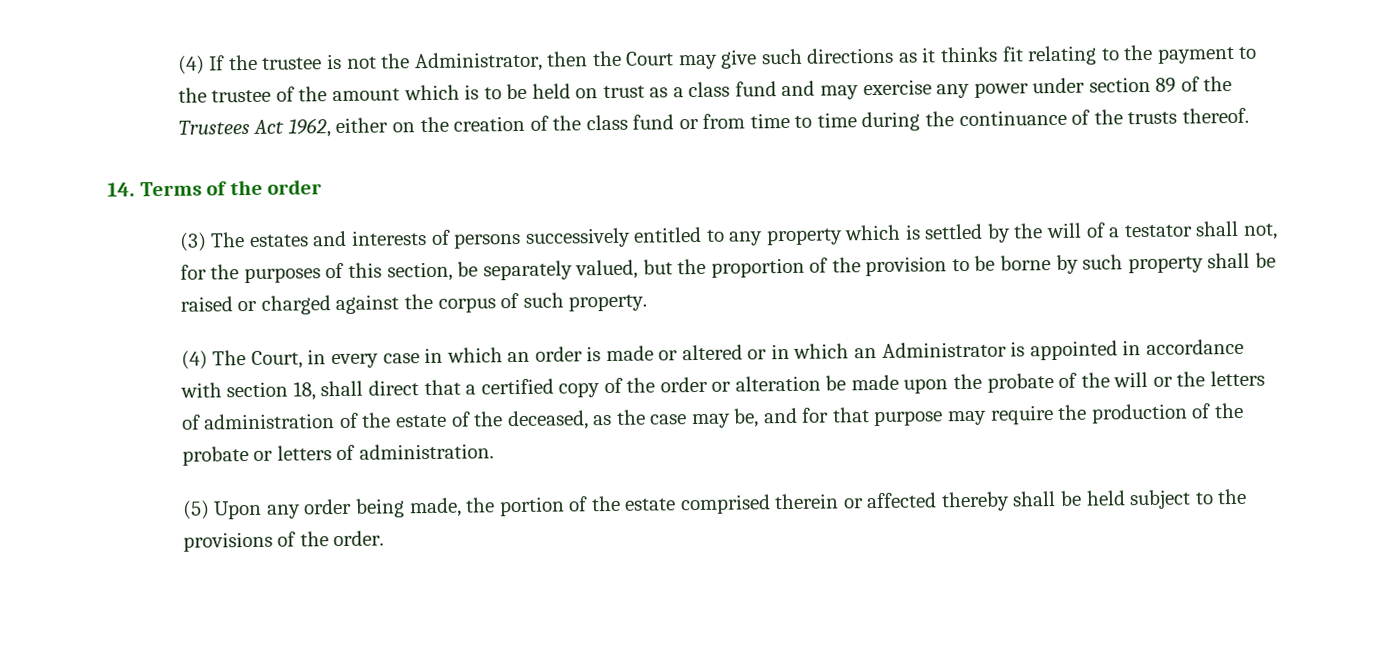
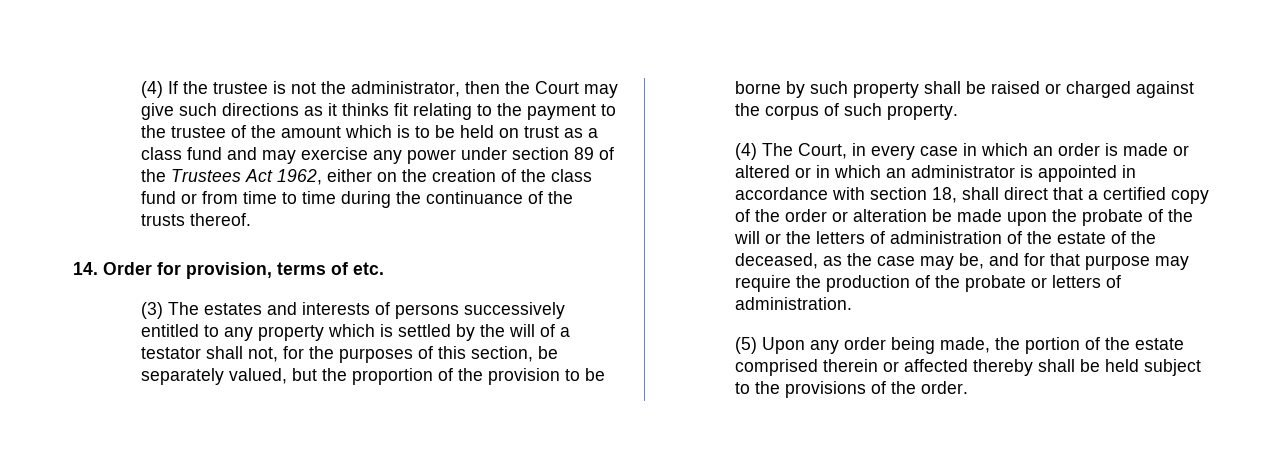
- (4) If the trustee is not the Administrator, then the Court may give such directions as it thinks fit relating to the payment to the trustee of the amount which is to be held on trust as a class fund and may exercise any power under section 89 of the Trustees Act 1962, either on the creation of the class fund or from time to time during the continuance of the trusts thereof.
+ (4) If the trustee is not the administrator, then the Court may give such directions as it thinks fit relating to the payment to the trustee of the amount which is to be held on trust as a class fund and may exercise any power under section 89 of the Trustees Act 1962, either on the creation of the class fund or from time to time during the continuance of the trusts thereof.
- 14. Terms of the order
+ 14. Order for provision, terms of etc.
- (4) The Court, in every case in which an order is made or altered or in which an Administrator is appointed in accordance with section 18, shall direct that a certified copy of the order or alteration be made upon the probate of the will or the letters of administration of the estate of the deceased, as the case may be, and for that purpose may require the production of the probate or letters of administration.
+ (4) The Court, in every case in which an order is made or altered or in which an administrator is appointed in accordance with section 18, shall direct that a certified copy of the order or alteration be made upon the probate of the will or the letters of administration of the estate of the deceased, as the case may be, and for that purpose may require the production of the probate or letters of administration.

